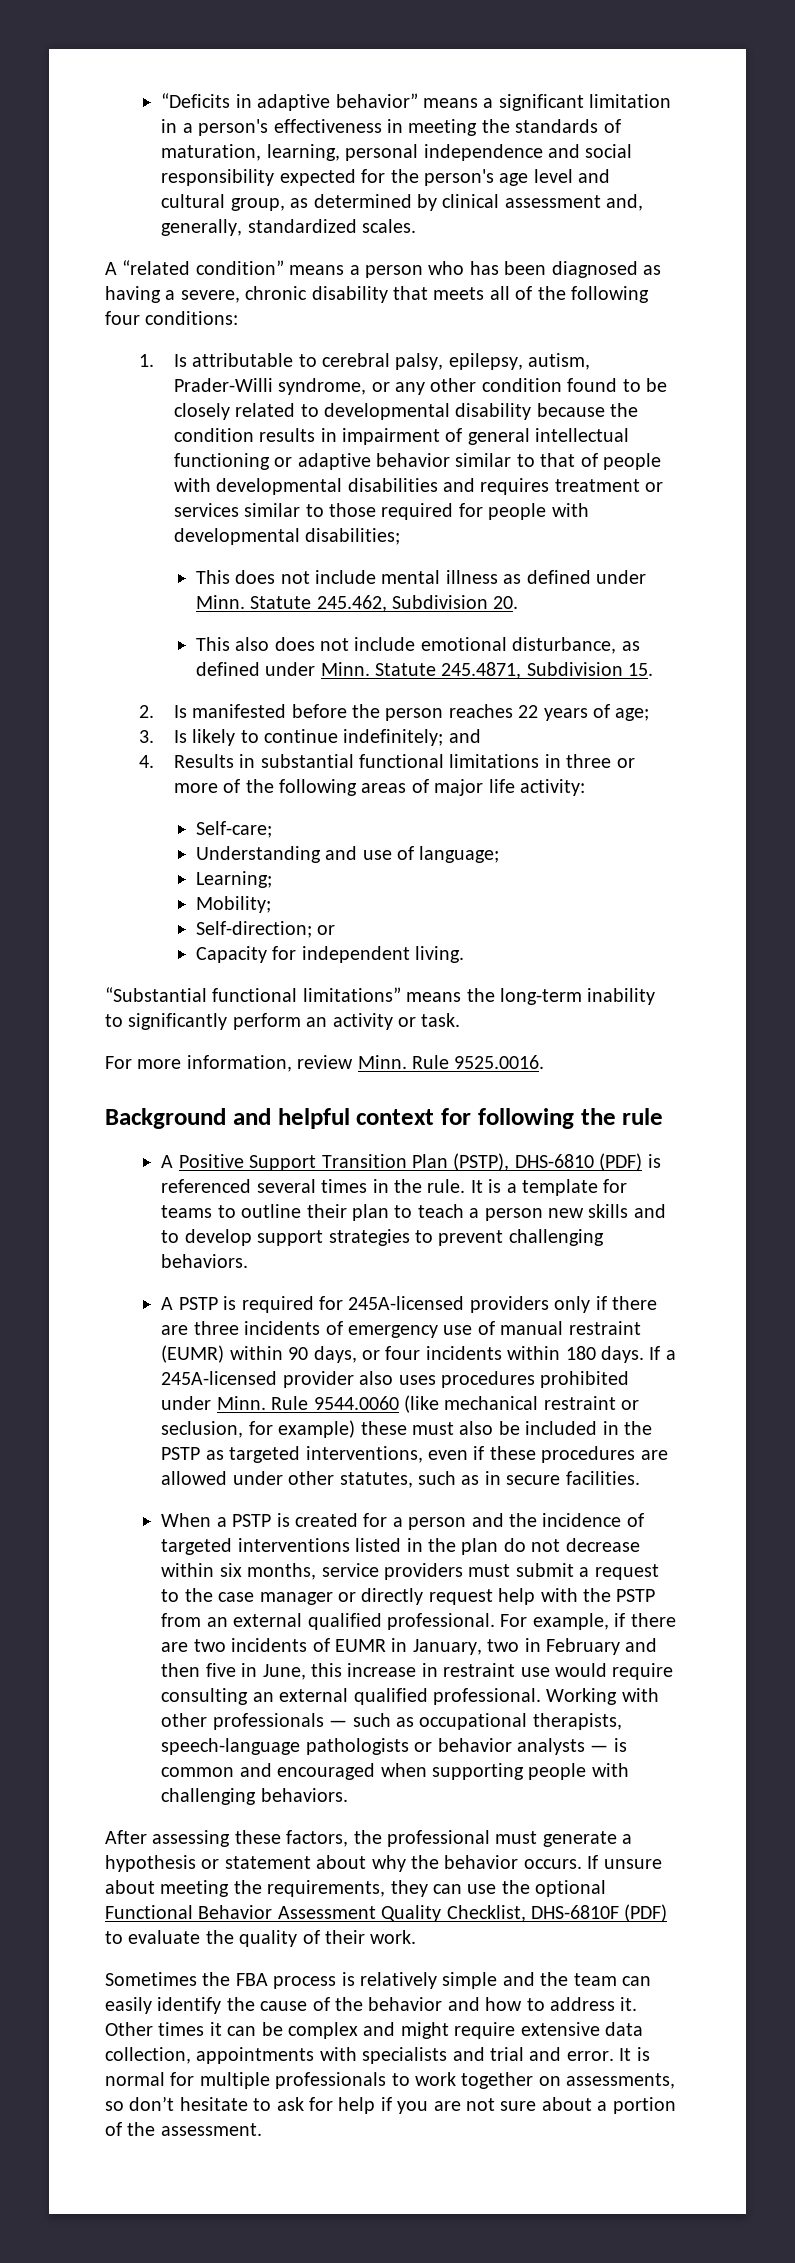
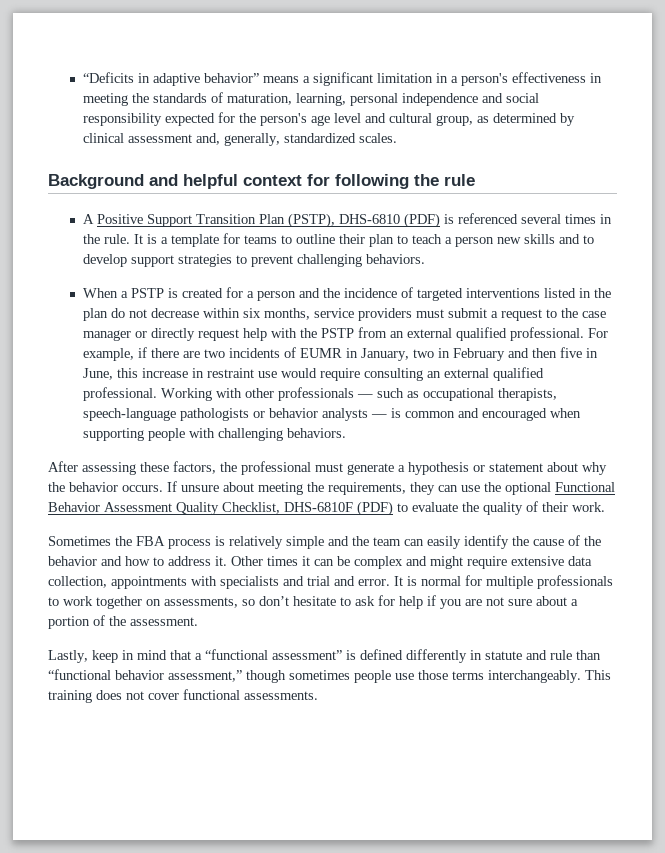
- A “related condition” means a person who has been diagnosed as having a severe, chronic disability that meets all of the following four conditions:
- 1. Is attributable to cerebral palsy, epilepsy, autism, Prader-Willi syndrome, or any other condition found to be closely related to developmental disability because the condition results in impairment of general intellectual functioning or adaptive behavior similar to that of people with developmental disabilities and requires treatment or services similar to those required for people with developmental disabilities;
- This does not include mental illness as defined under Minn. Statute 245.462, Subdivision 20.
- This also does not include emotional disturbance, as defined under Minn. Statute 245.4871, Subdivision 15.
- 2. Is manifested before the person reaches 22 years of age;
- 3. Is likely to continue indefinitely; and
- 4. Results in substantial functional limitations in three or more of the following areas of major life activity:
- Self-care;
- Understanding and use of language;
- Learning;
- Mobility;
- Self-direction; or
- Capacity for independent living.
- “Substantial functional limitations” means the long-term inability to significantly perform an activity or task.
- For more information, review Minn. Rule 9525.0016.
- A PSTP is required for 245A-licensed providers only if there are three incidents of emergency use of manual restraint (EUMR) within 90 days, or four incidents within 180 days. If a 245A-licensed provider also uses procedures prohibited under Minn. Rule 9544.0060 (like mechanical restraint or seclusion, for example) these must also be included in the PSTP as targeted interventions, even if these procedures are allowed under other statutes, such as in secure facilities.
+ Lastly, keep in mind that a “functional assessment” is defined differently in statute and rule than “functional behavior assessment,” though sometimes people use those terms interchangeably. This training does not cover functional assessments.

